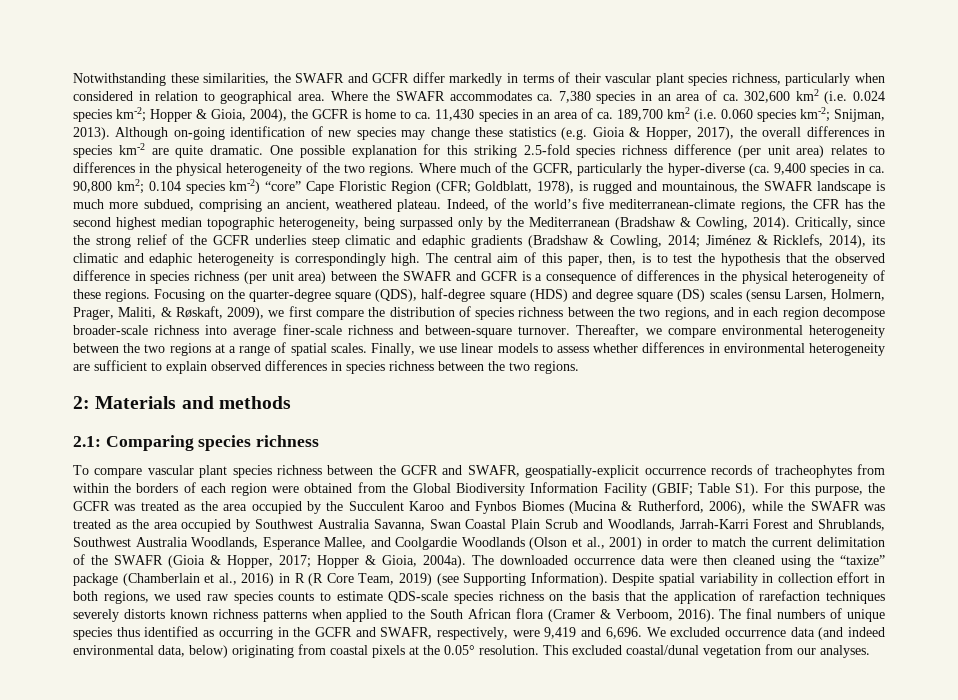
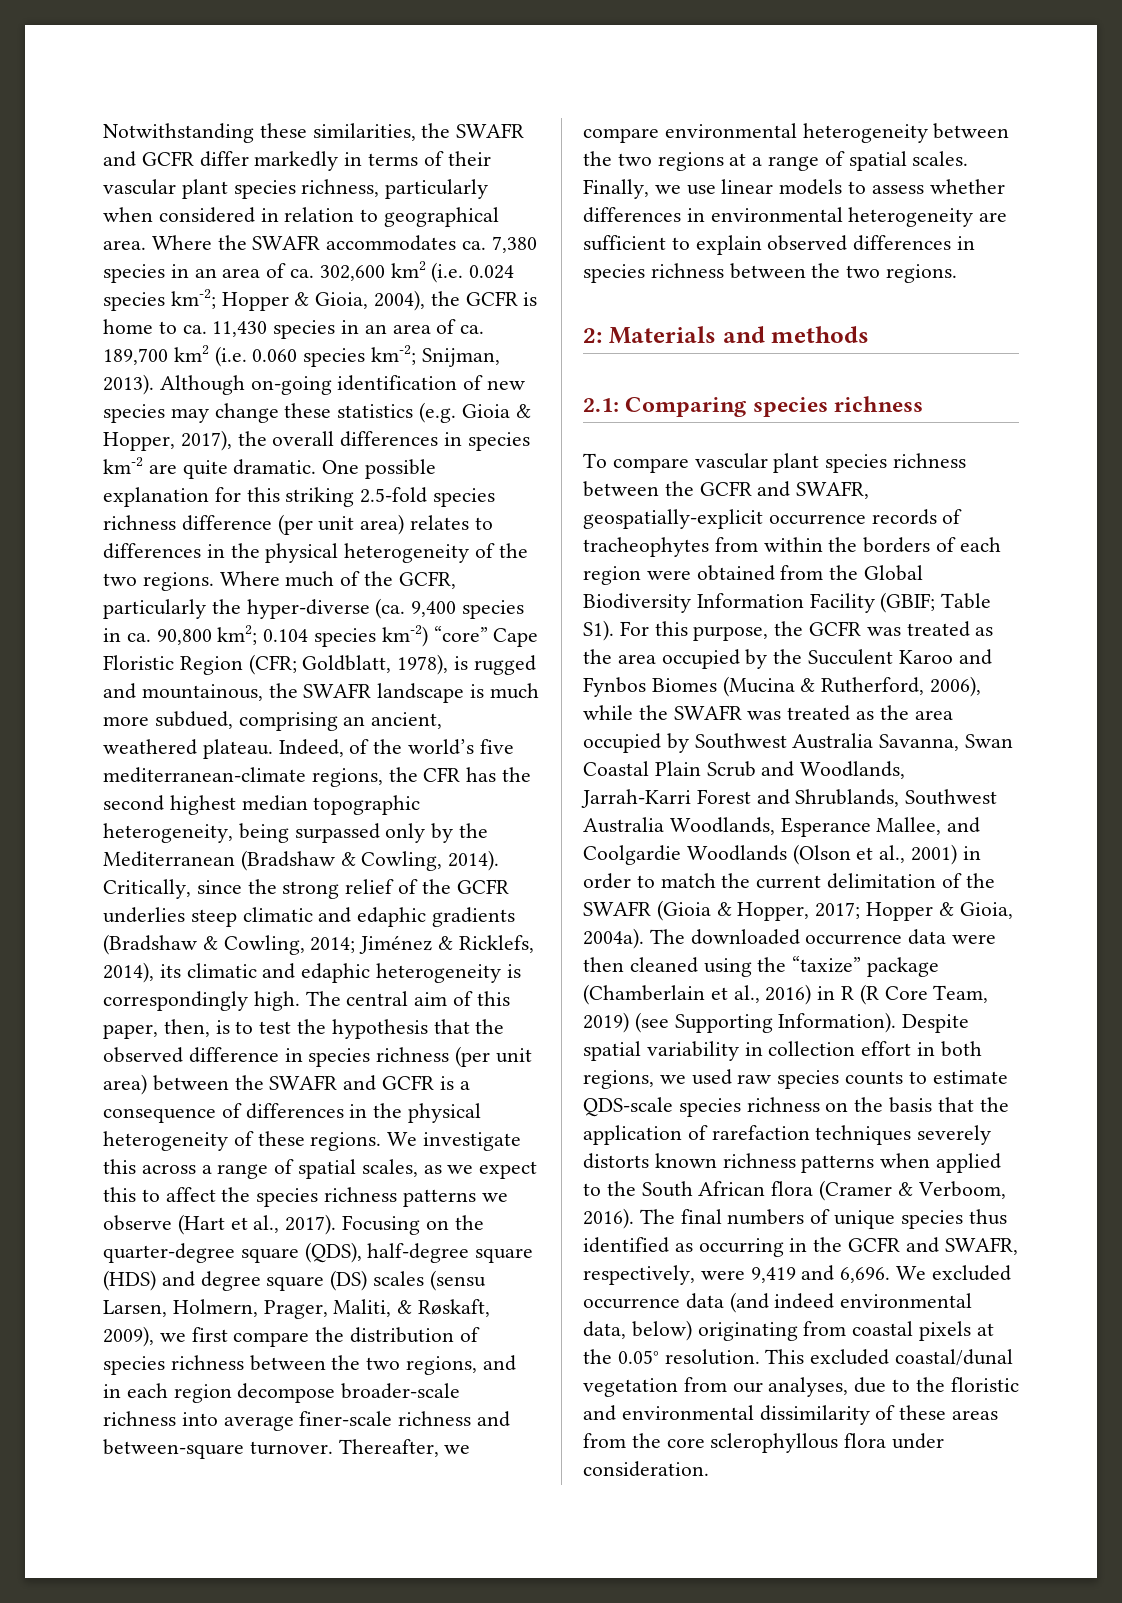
+ We investigate this across a range of spatial scales, as we expect this to affect the species richness patterns we observe (Hart et al., 2017).
- This excluded coastal/dunal vegetation from our analyses.
+ This excluded coastal/dunal vegetation from our analyses, due to the floristic and environmental dissimilarity of these areas from the core sclerophyllous flora under consideration.

